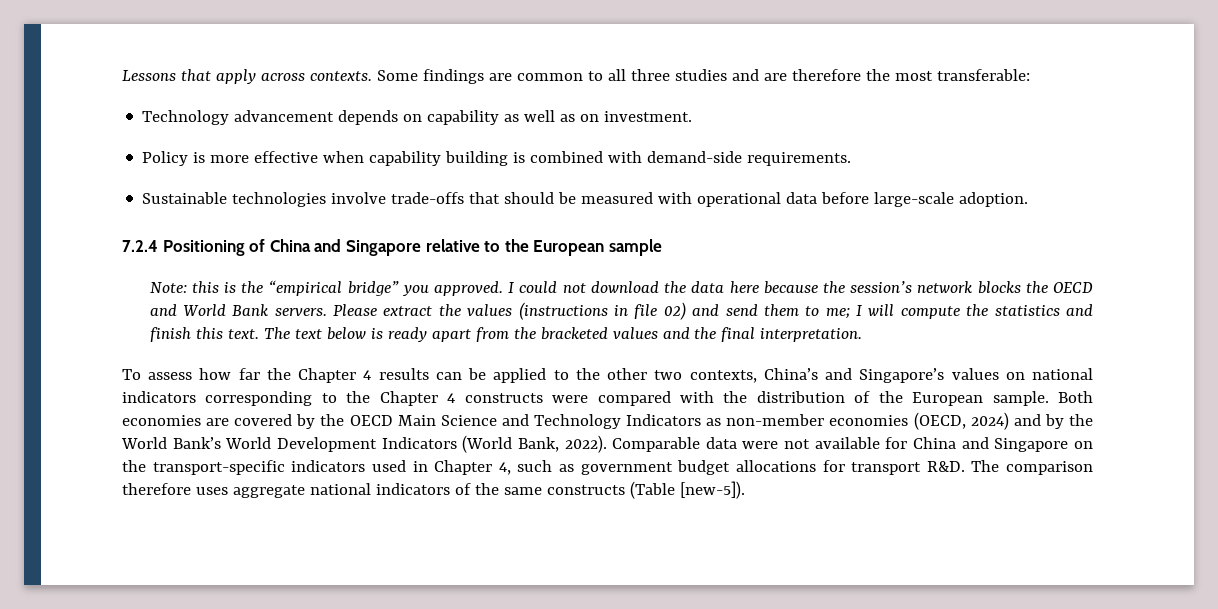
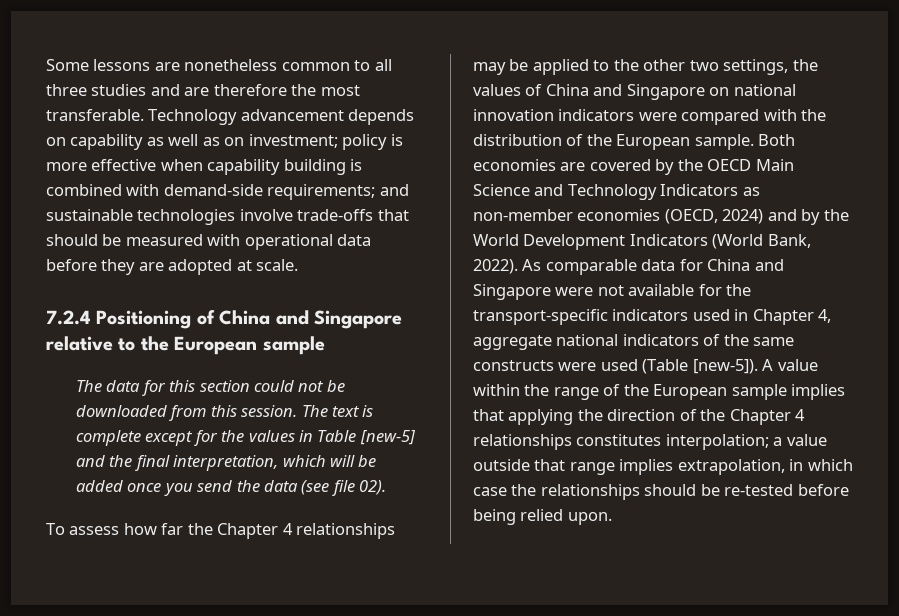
- Lessons that apply across contexts. Some findings are common to all three studies and are therefore the most transferable:
- Technology advancement depends on capability as well as on investment.
- Policy is more effective when capability building is combined with demand-side requirements.
- Sustainable technologies involve trade-offs that should be measured with operational data before large-scale adoption.
+ Some lessons are nonetheless common to all three studies and are therefore the most transferable. Technology advancement depends on capability as well as on investment; policy is more effective when capability building is combined with demand-side requirements; and sustainable technologies involve trade-offs that should be measured with operational data before they are adopted at scale.
- Note: this is the “empirical bridge” you approved. I could not download the data here because the session’s network blocks the OECD and World Bank servers. Please extract the values (instructions in file 02) and send them to me; I will compute the statistics and finish this text. The text below is ready apart from the bracketed values and the final interpretation.
+ The data for this section could not be downloaded from this session. The text is complete except for the values in Table [new-5] and the final interpretation, which will be added once you send the data (see file 02).
- To assess how far the Chapter 4 results can be applied to the other two contexts, China’s and Singapore’s values on national indicators corresponding to the Chapter 4 constructs were compared with the distribution of the European sample.
+ To assess how far the Chapter 4 relationships may be applied to the other two settings, the values of China and Singapore on national innovation indicators were compared with the distribution of the European sample.
- Both economies are covered by the OECD Main Science and Technology Indicators as non-member economies (OECD, 2024) and by the World Bank’s World Development Indicators (World Bank, 2022).
+ Both economies are covered by the OECD Main Science and Technology Indicators as non-member economies (OECD, 2024) and by the World Development Indicators (World Bank, 2022).
- Comparable data were not available for China and Singapore on the transport-specific indicators used in Chapter 4, such as government budget allocations for transport R&D. The comparison therefore uses aggregate national indicators of the same constructs (Table [new-5]).
+ As comparable data for China and Singapore were not available for the transport-specific indicators used in Chapter 4, aggregate national indicators of the same constructs were used (Table [new-5]). A value within the range of the European sample implies that applying the direction of the Chapter 4 relationships constitutes interpolation; a value outside that range implies extrapolation, in which case the relationships should be re-tested before being relied upon.

